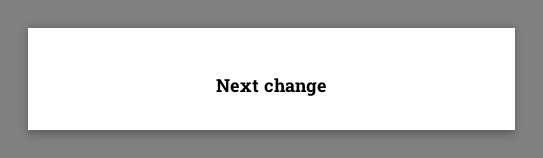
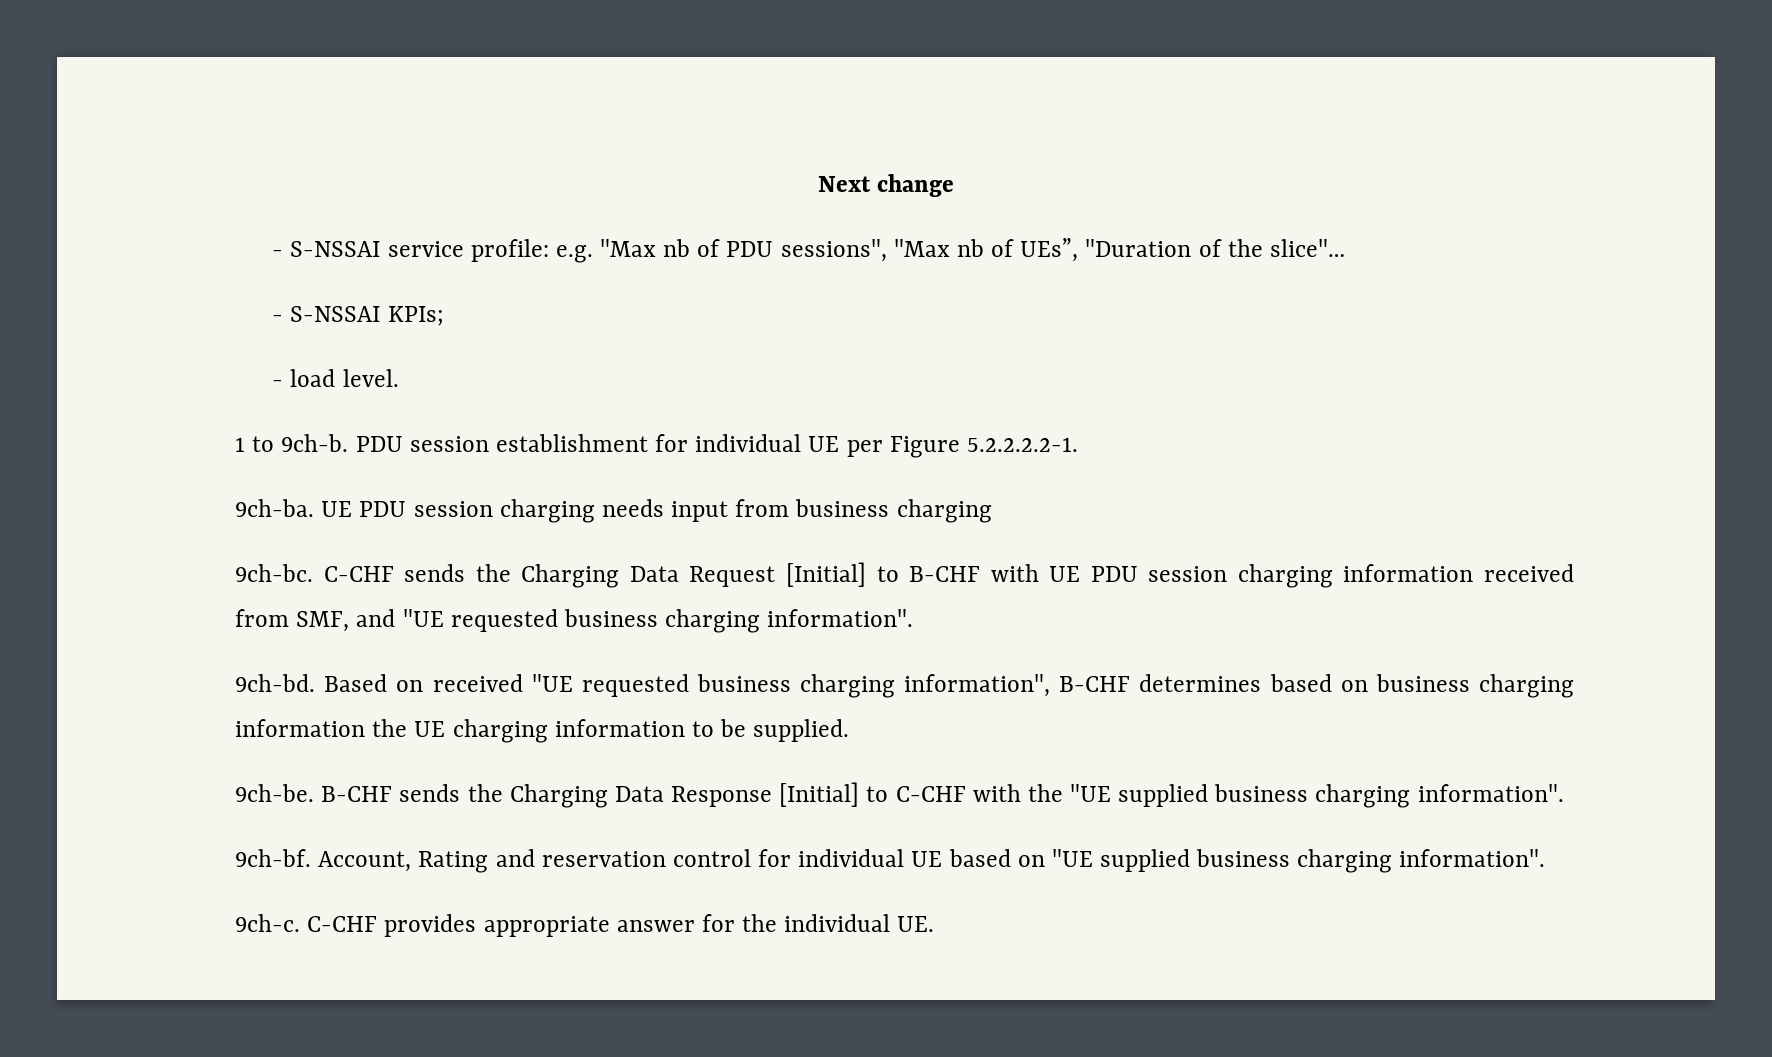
+ - S-NSSAI service profile: e.g. "Max nb of PDU sessions", "Max nb of UEs”, "Duration of the slice"…
+ - S-NSSAI KPIs;
+ - load level.
+ 1 to 9ch-b. PDU session establishment for individual UE per Figure 5.2.2.2.2-1.
+ 9ch-ba. UE PDU session charging needs input from business charging
+ 9ch-bc. C-CHF sends the Charging Data Request [Initial] to B-CHF with UE PDU session charging information received from SMF, and "UE requested business charging information".
+ 9ch-bd. Based on received "UE requested business charging information", B-CHF determines based on business charging information the UE charging information to be supplied.
+ 9ch-be. B-CHF sends the Charging Data Response [Initial] to C-CHF with the "UE supplied business charging information".
+ 9ch-bf. Account, Rating and reservation control for individual UE based on "UE supplied business charging information".
+ 9ch-c. C-CHF provides appropriate answer for the individual UE.

